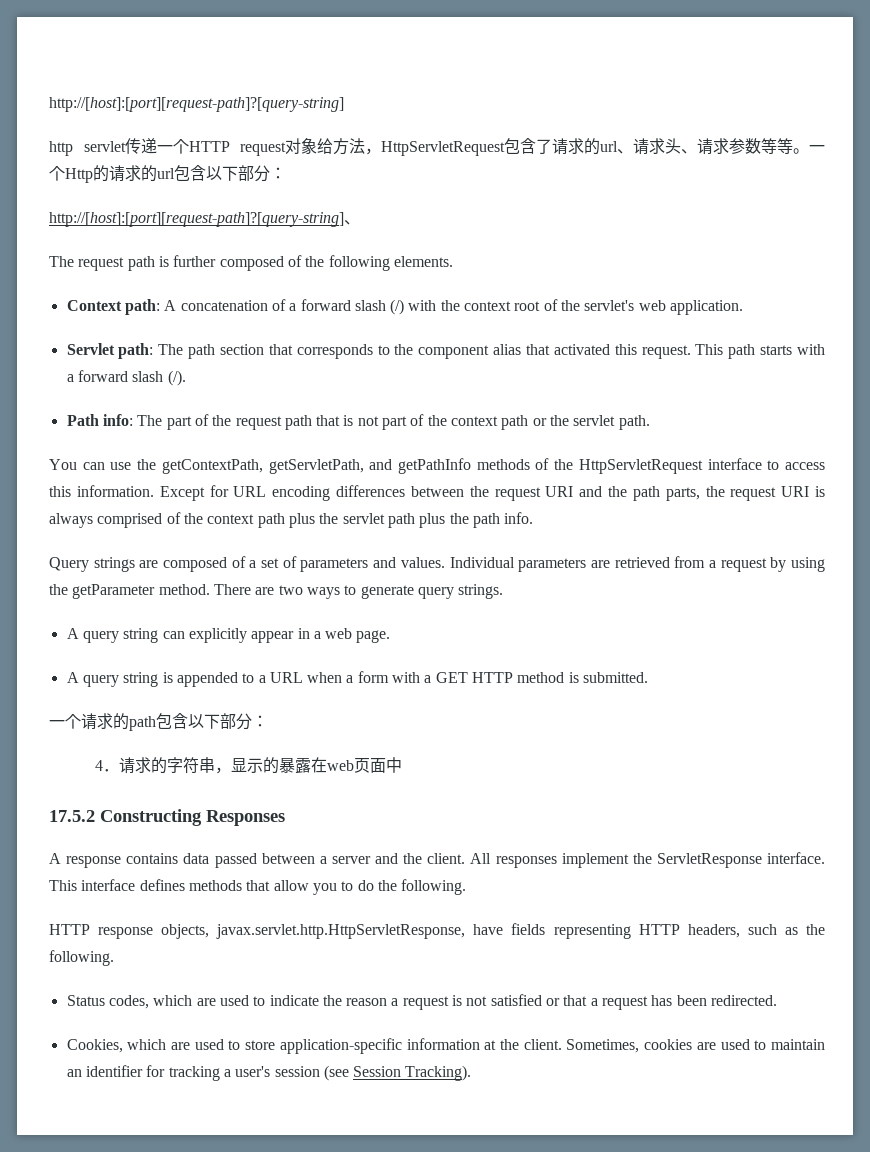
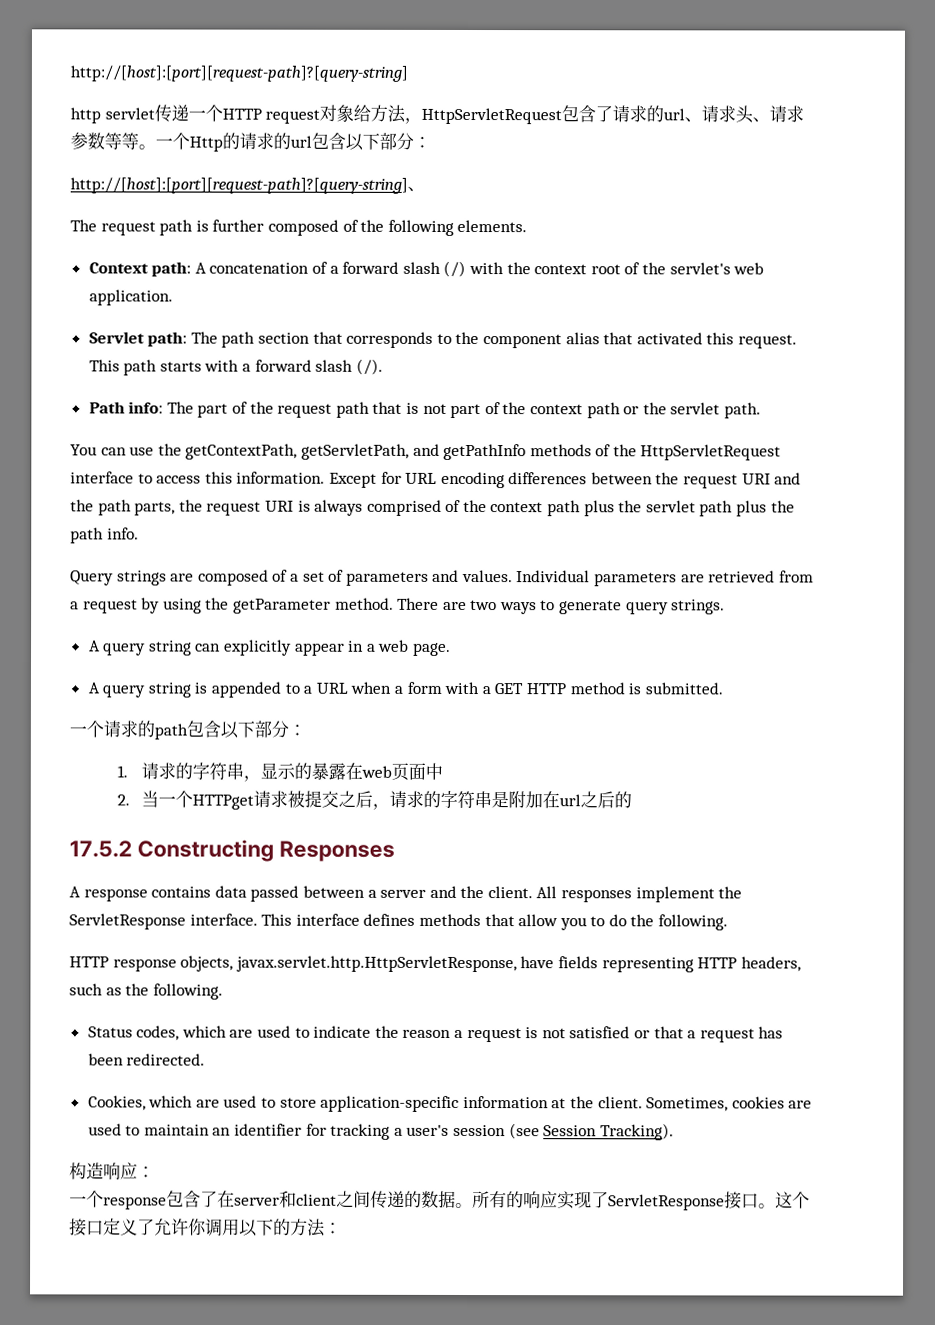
- 4．请求的字符串，显示的暴露在web页面中
+ 1.请求的字符串，显示的暴露在web页面中
+ 2.当一个HTTPget请求被提交之后，请求的字符串是附加在url之后的
+ 构造响应：
+ 一个response包含了在server和client之间传递的数据。所有的响应实现了ServletResponse接口。这个接口定义了允许你调用以下的方法：

